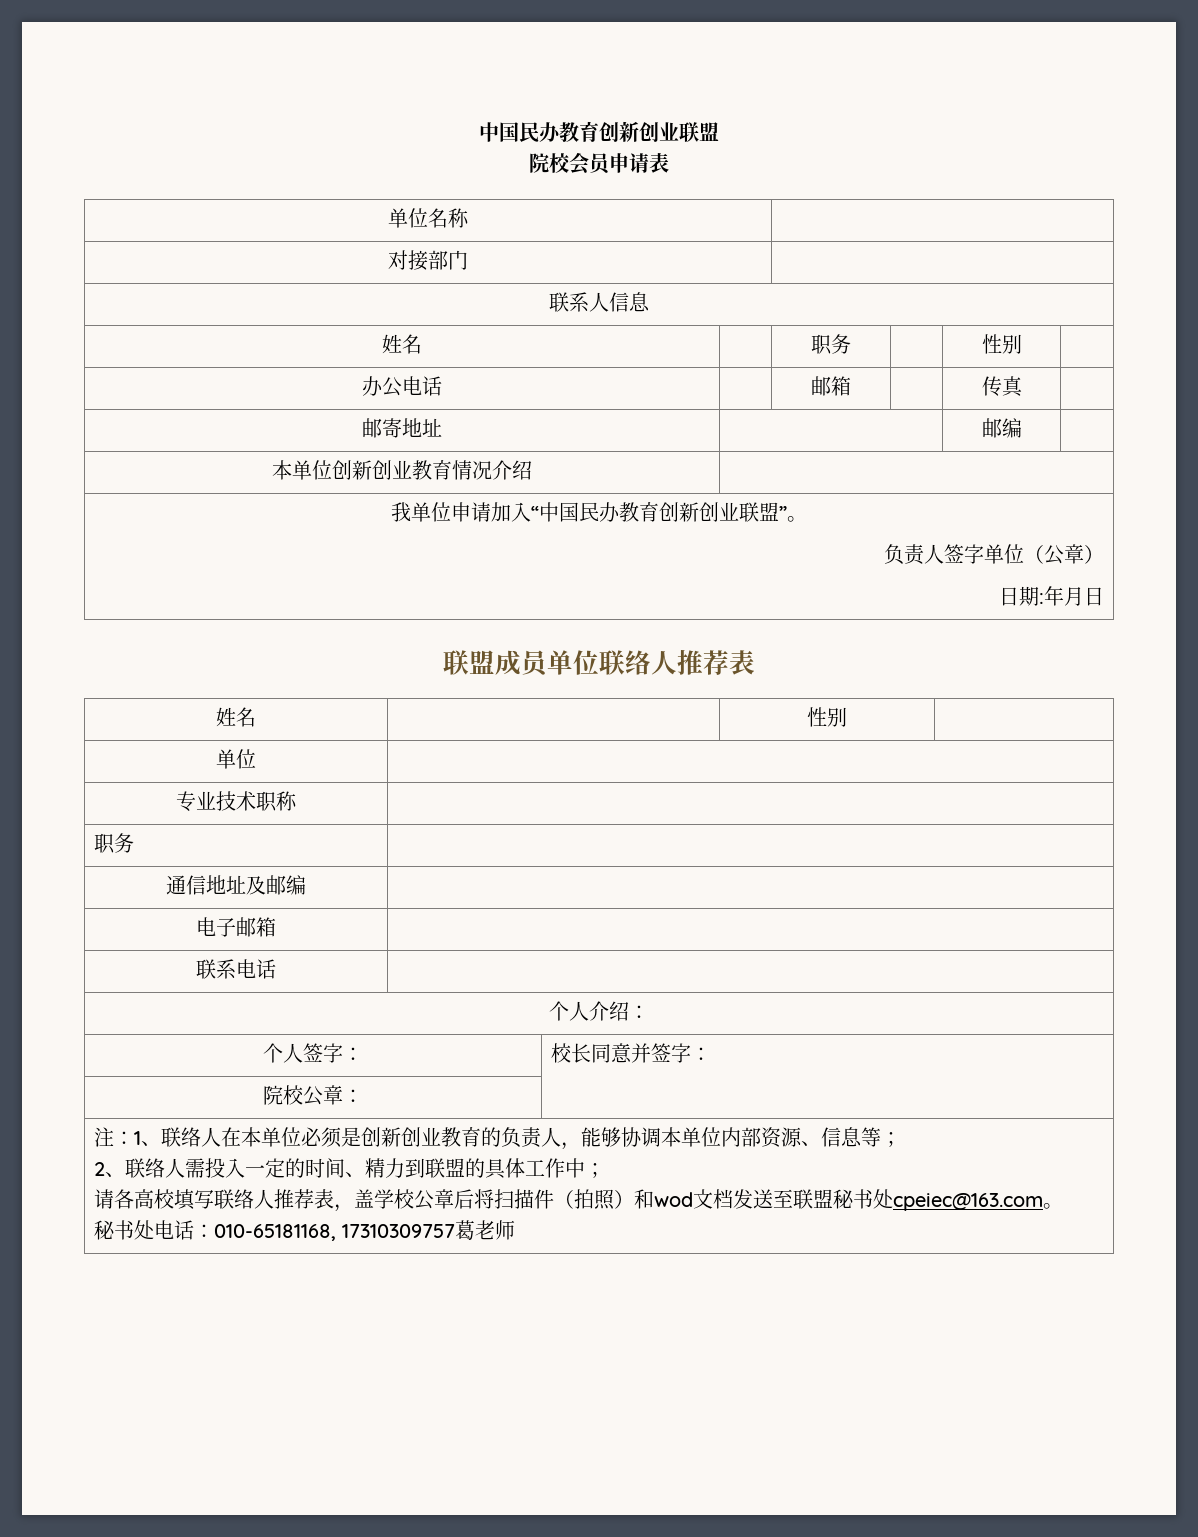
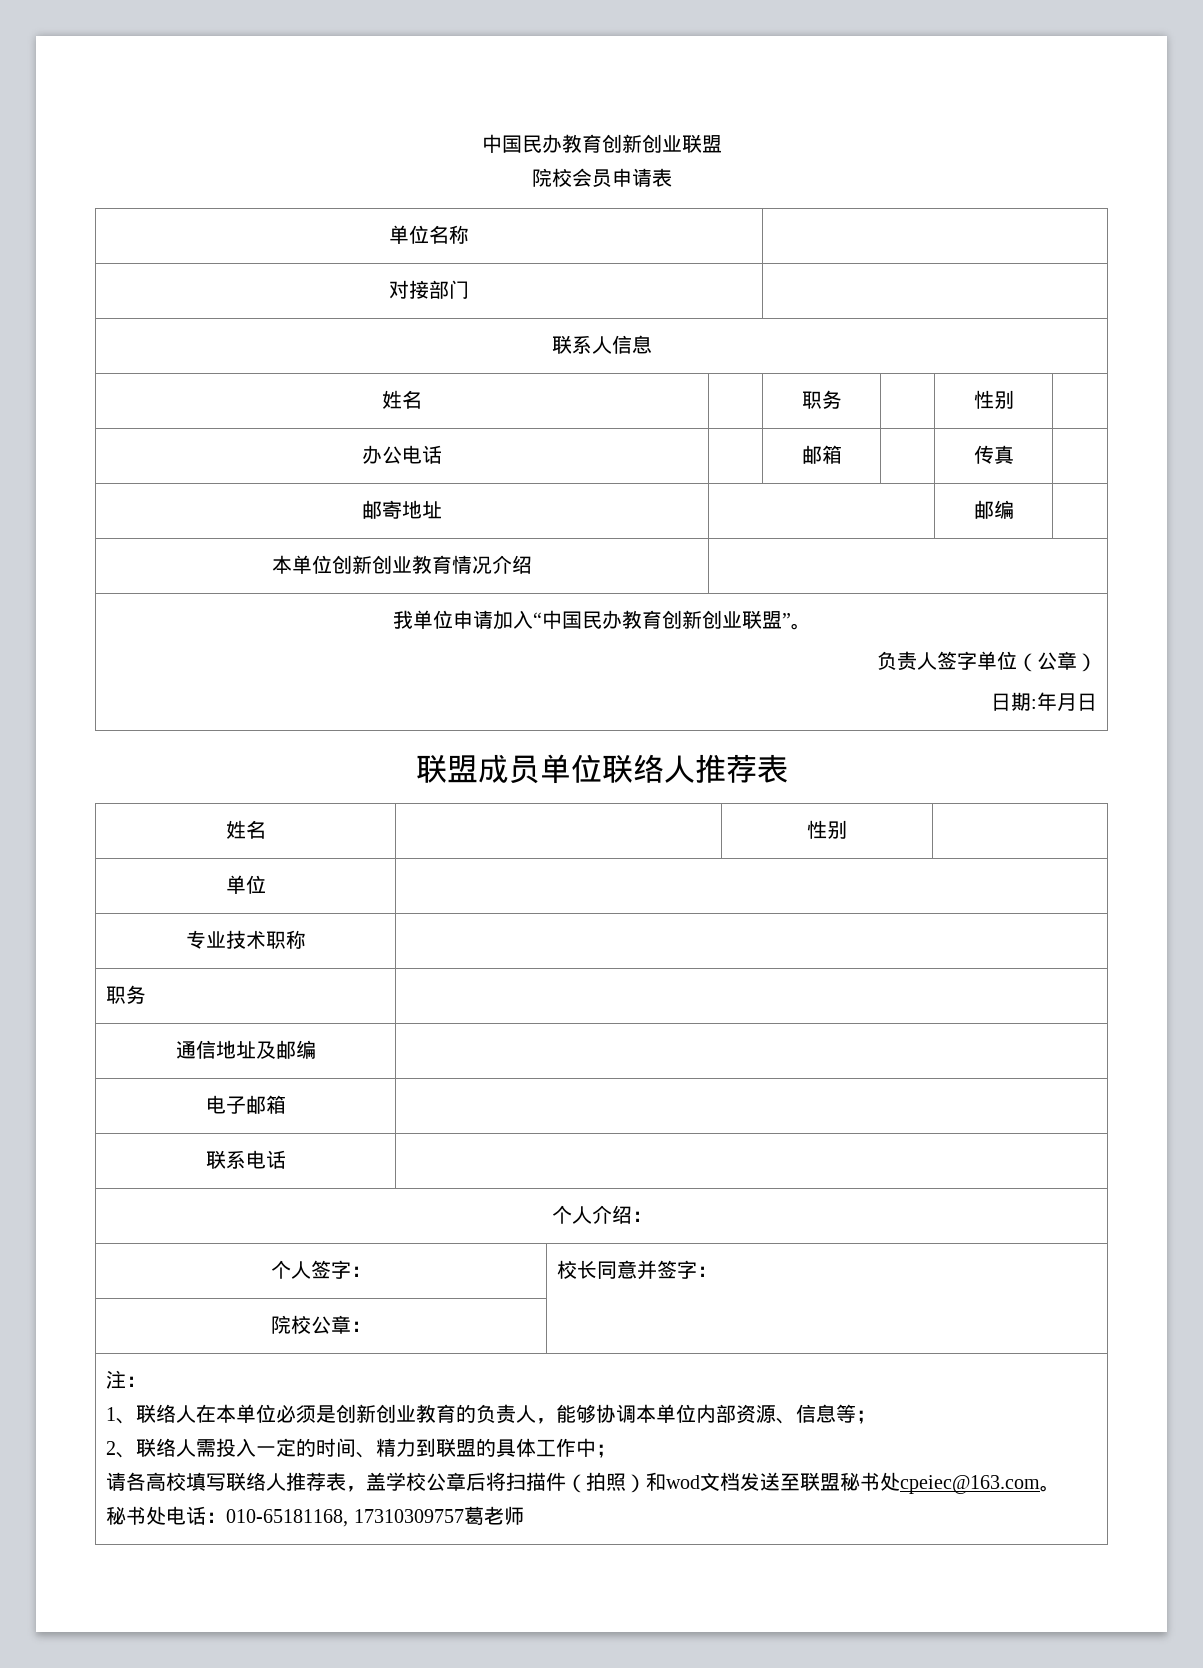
- 注：1、联络人在本单位必须是创新创业教育的负责人，能够协调本单位内部资源、信息等；
+ 注：
+ 1、联络人在本单位必须是创新创业教育的负责人，能够协调本单位内部资源、信息等；

